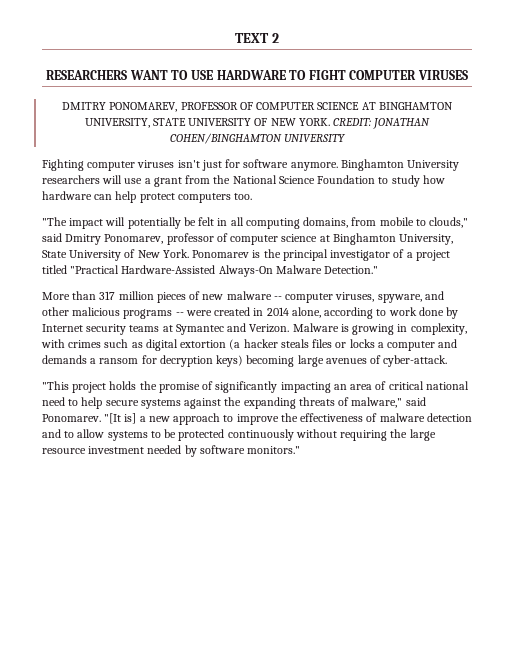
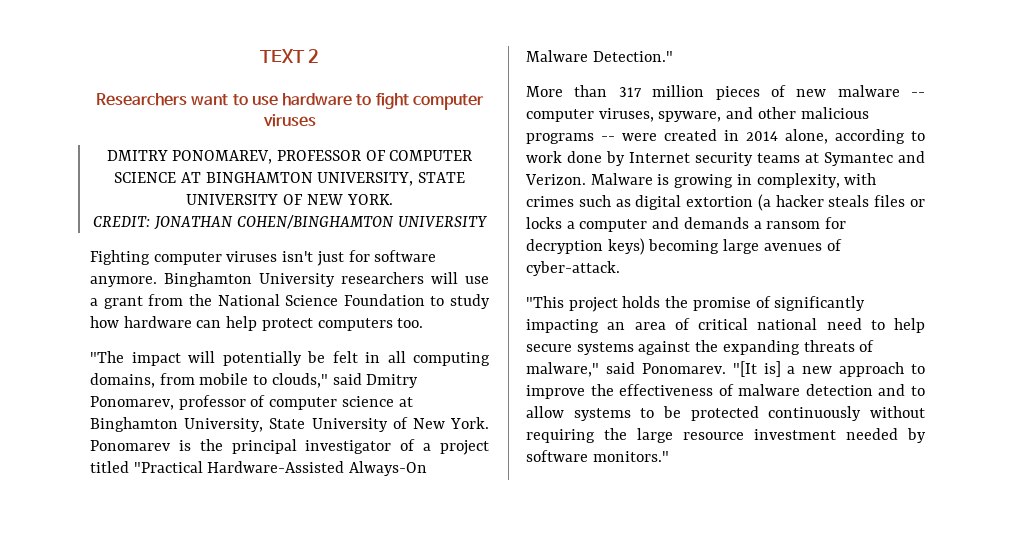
- RESEARCHERS WANT TO USE HARDWARE TO FIGHT COMPUTER VIRUSES
+ Researchers want to use hardware to fight computer viruses
- DMITRY PONOMAREV, PROFESSOR OF COMPUTER SCIENCE AT BINGHAMTON UNIVERSITY, STATE UNIVERSITY OF NEW YORK. CREDIT: JONATHAN COHEN/BINGHAMTON UNIVERSITY
+ DMITRY PONOMAREV, PROFESSOR OF COMPUTER SCIENCE AT BINGHAMTON UNIVERSITY, STATE UNIVERSITY OF NEW YORK.
+ CREDIT: JONATHAN COHEN/BINGHAMTON UNIVERSITY

